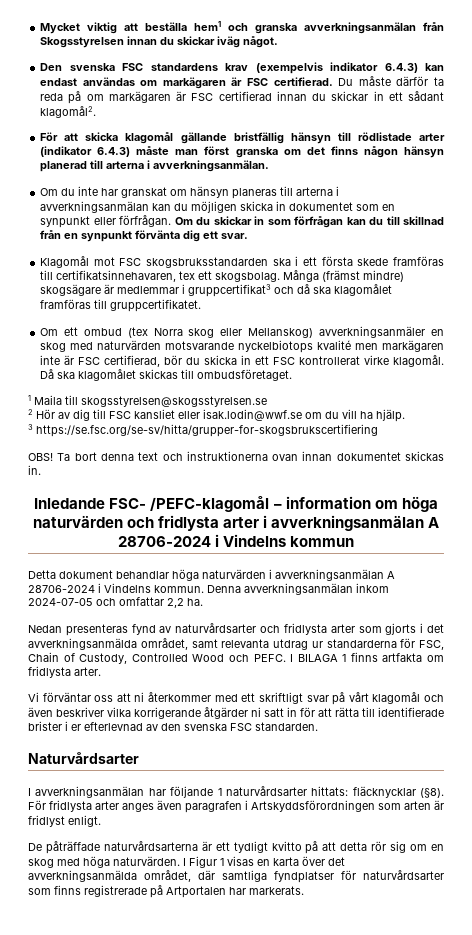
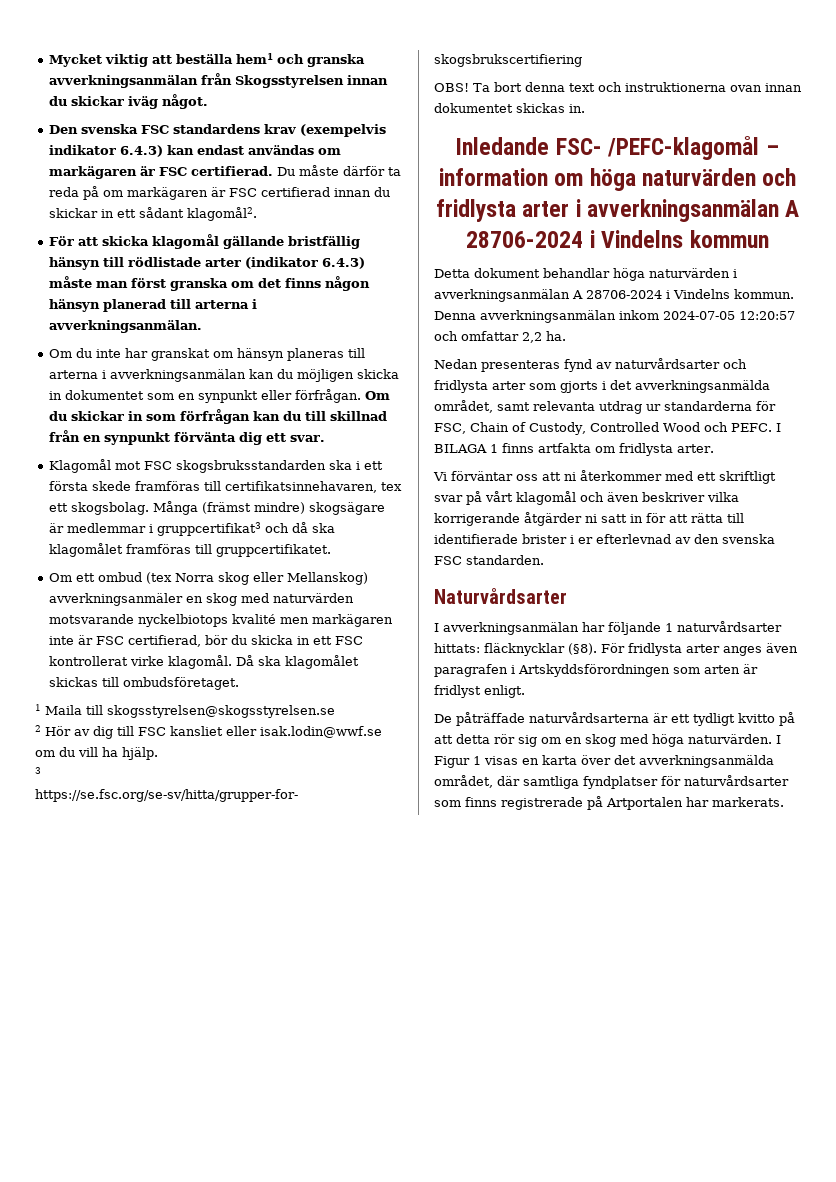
- Denna avverkningsanmälan inkom 2024-07-05 och omfattar 2,2 ha.
+ Denna avverkningsanmälan inkom 2024-07-05 12:20:57 och omfattar 2,2 ha.

